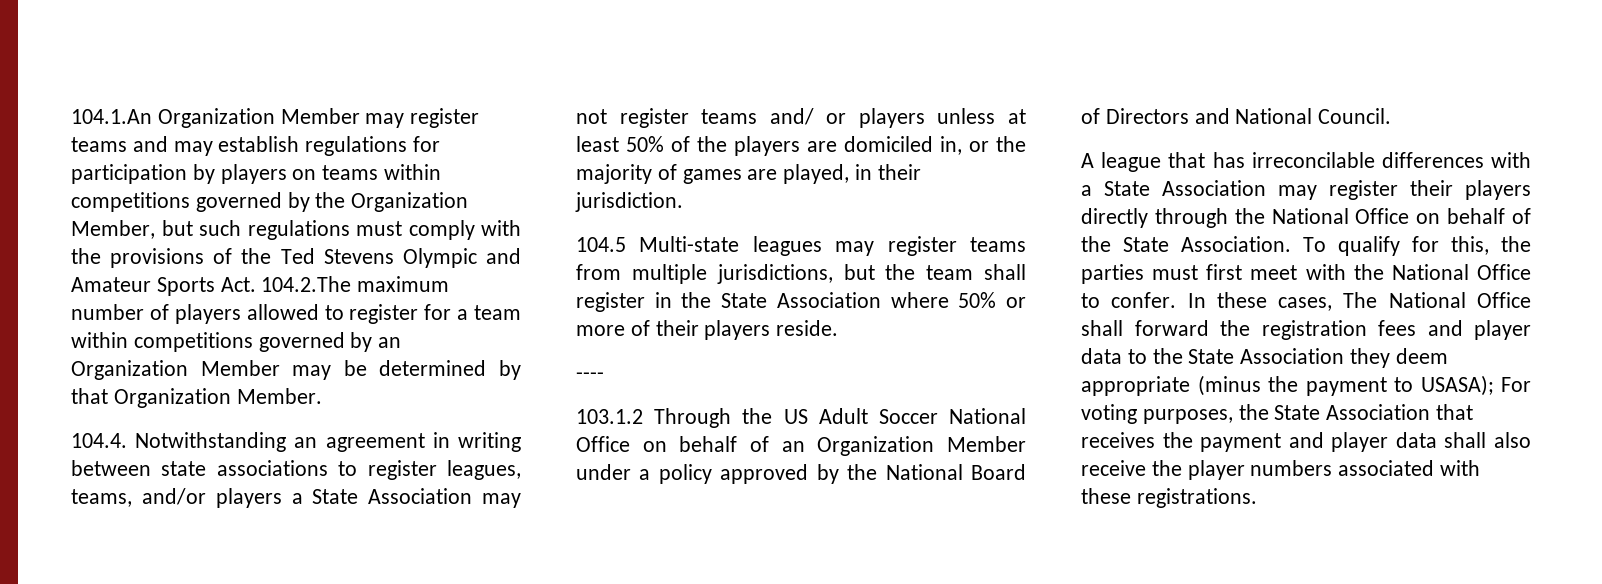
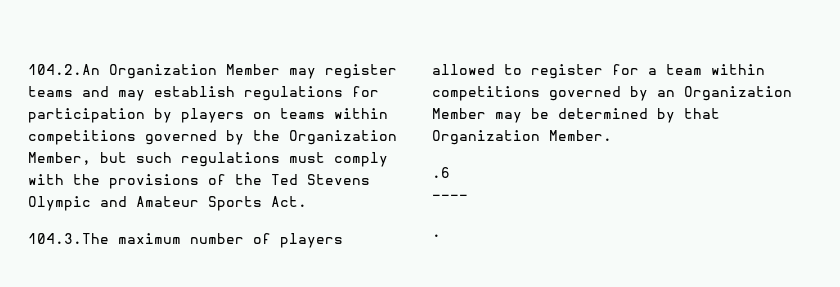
- 104.1.An Organization Member may register teams and may establish regulations for participation by players on teams within competitions governed by the Organization Member, but such regulations must comply with the provisions of the Ted Stevens Olympic and Amateur Sports Act. 104.2.The maximum number of players allowed to register for a team within competitions governed by an Organization Member may be determined by that Organization Member.
+ 104.2.An Organization Member may register teams and may establish regulations for participation by players on teams within competitions governed by the Organization Member, but such regulations must comply with the provisions of the Ted Stevens Olympic and Amateur Sports Act.
+ 104.3.The maximum number of players allowed to register for a team within competitions governed by an Organization Member may be determined by that Organization Member.
- 104.4. Notwithstanding an agreement in writing between state associations to register leagues, teams, and/or players a State Association may not register teams and/ or players unless at least 50% of the players are domiciled in, or the majority of games are played, in their jurisdiction.
- 104.5 Multi-state leagues may register teams from multiple jurisdictions, but the team shall register in the State Association where 50% or more of their players reside.
+ .6
  ----
- 103.1.2 Through the US Adult Soccer National Office on behalf of an Organization Member under a policy approved by the National Board of Directors and National Council.
- A league that has irreconcilable differences with a State Association may register their players directly through the National Office on behalf of the State Association. To qualify for this, the parties must first meet with the National Office to confer. In these cases, The National Office shall forward the registration fees and player data to the State Association they deem appropriate (minus the payment to USASA); For voting purposes, the State Association that receives the payment and player data shall also receive the player numbers associated with these registrations.
+ .

